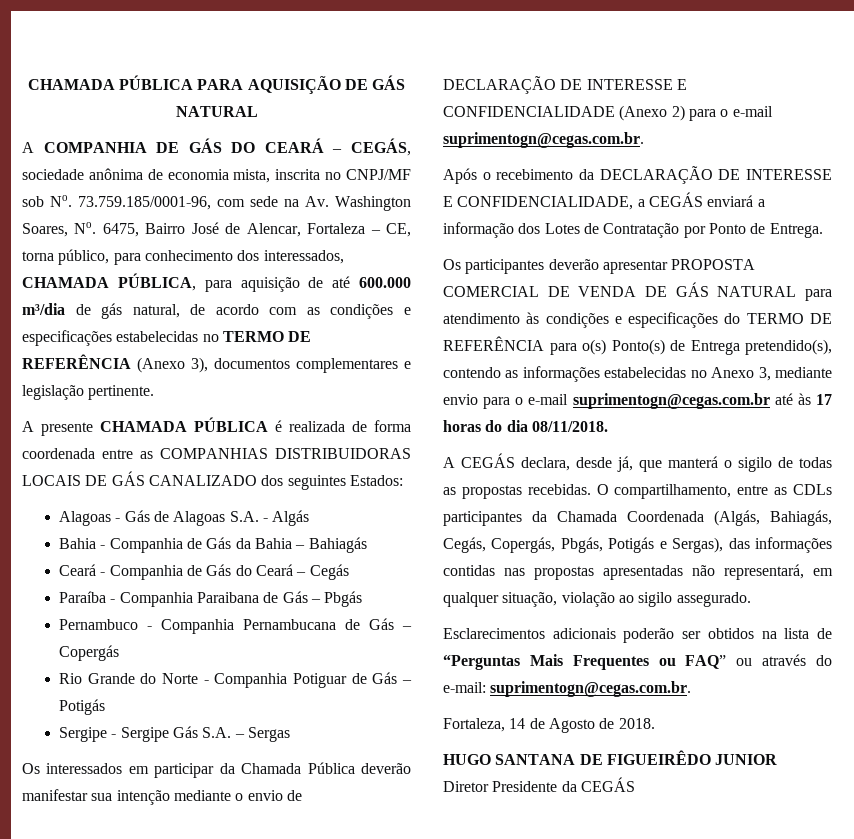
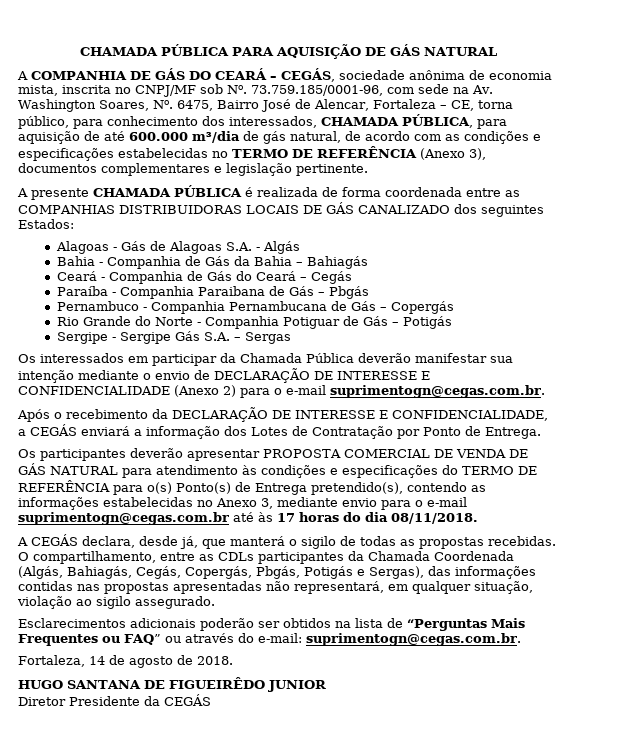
- Fortaleza, 14 de Agosto de 2018.
+ Fortaleza, 14 de agosto de 2018.

